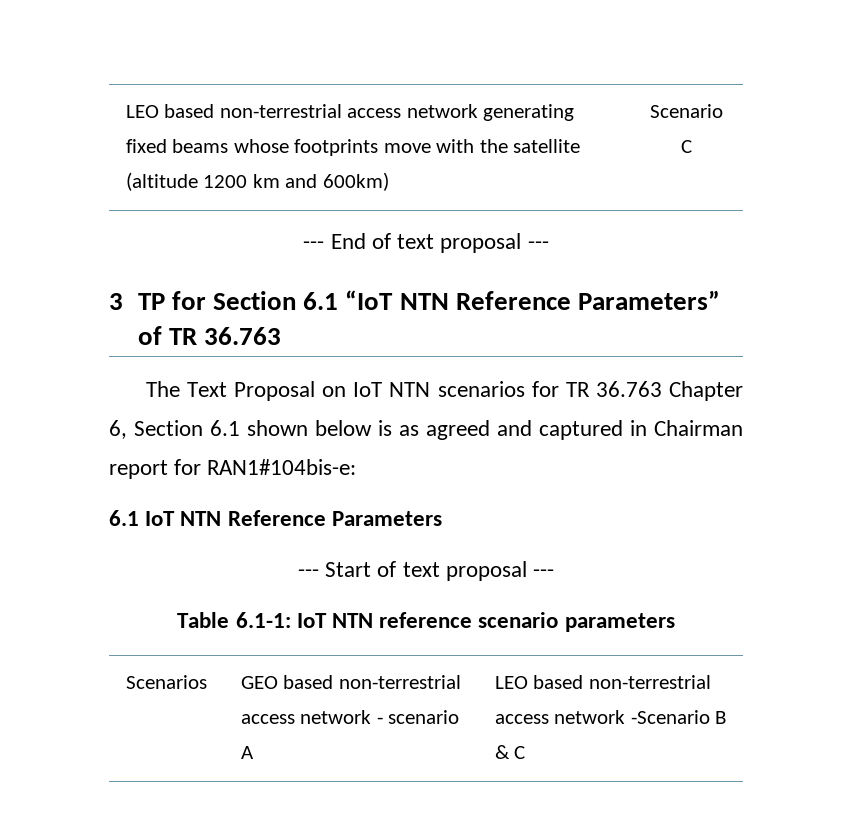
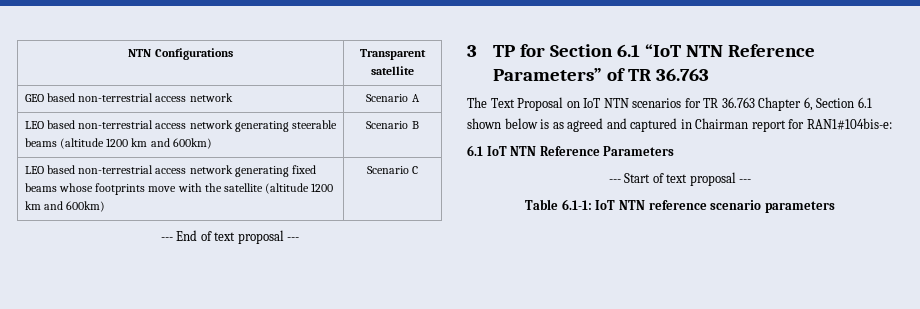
+ NTN Configurations | Transparent satellite
+ GEO based non-terrestrial access network | Scenario A
+ LEO based non-terrestrial access network generating steerable beams (altitude 1200 km and 600km) | Scenario B
- Scenarios | GEO based non-terrestrial access network - scenario A | LEO based non-terrestrial access network -Scenario B & C

